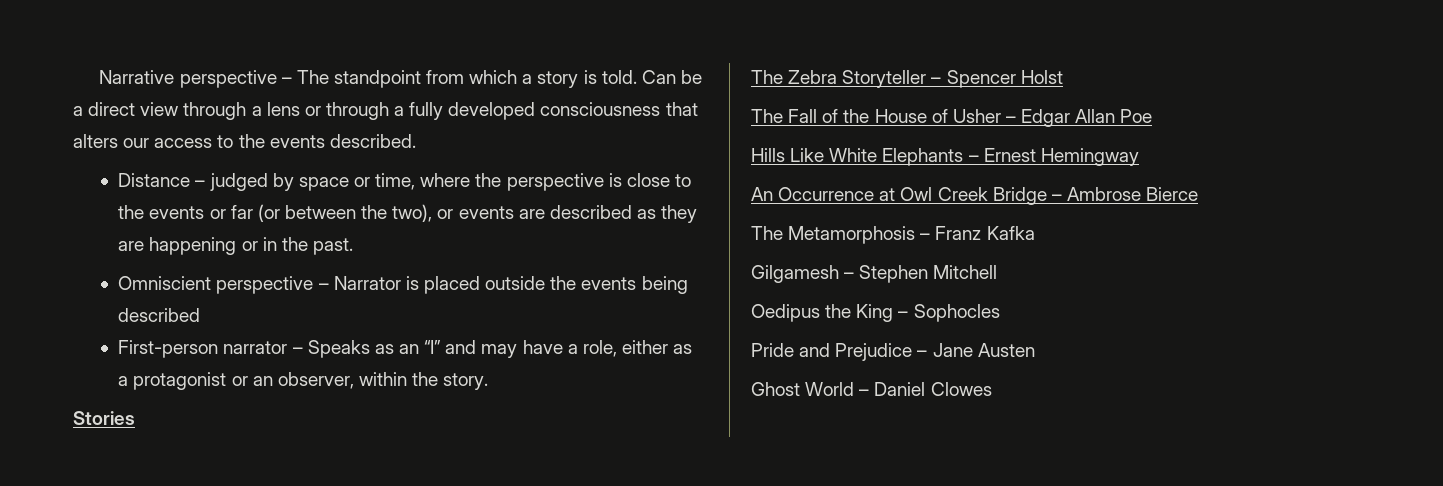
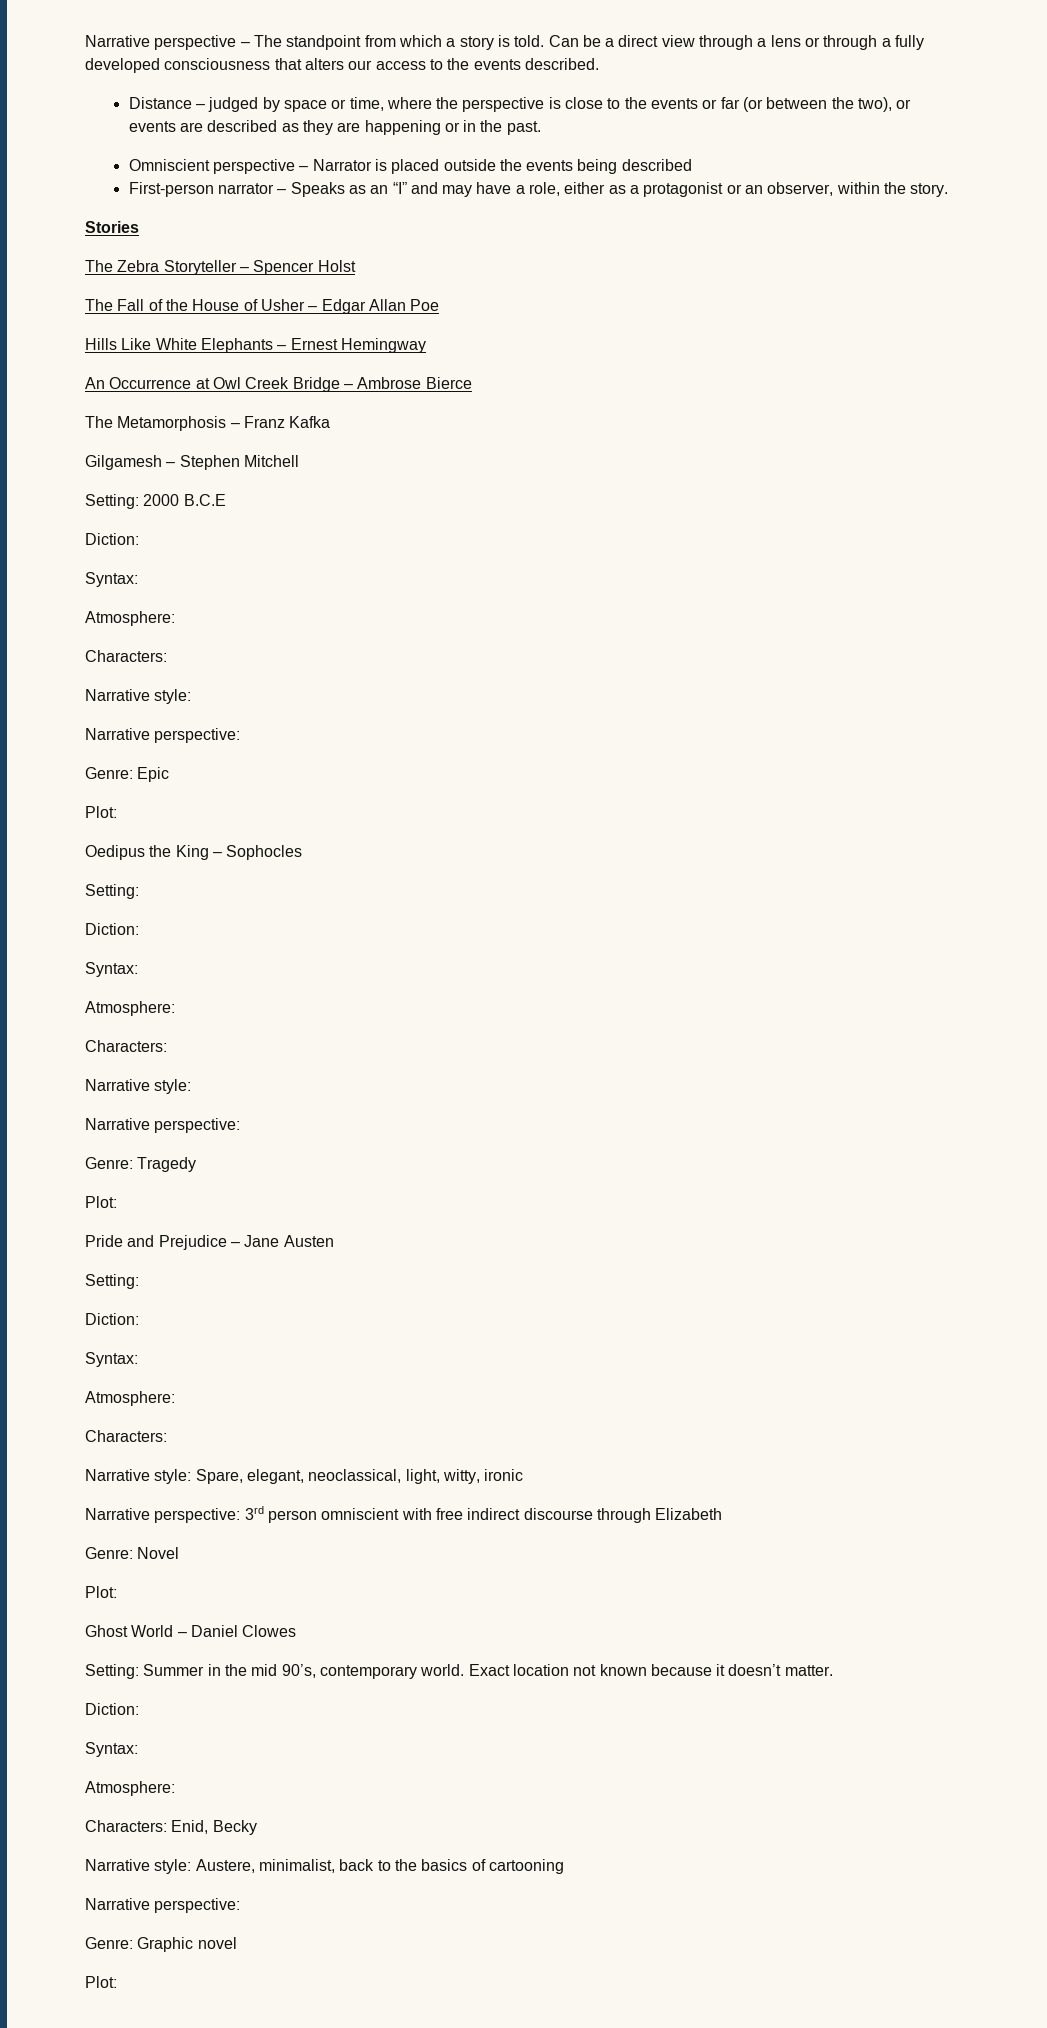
+ Setting: 2000 B.C.E
+ Diction:
+ Syntax:
+ Atmosphere:
+ Characters:
+ Narrative style:
+ Narrative perspective:
+ Genre: Epic
+ Plot:
  Oedipus the King – Sophocles
+ Setting:
+ Diction:
+ Syntax:
+ Atmosphere:
+ Characters:
+ Narrative style:
+ Narrative perspective:
+ Genre: Tragedy
+ Plot:
  Pride and Prejudice – Jane Austen
+ Setting:
+ Diction:
+ Syntax:
+ Atmosphere:
+ Characters:
+ Narrative style: Spare, elegant, neoclassical, light, witty, ironic
+ Narrative perspective: 3rd person omniscient with free indirect discourse through Elizabeth
+ Genre: Novel
+ Plot:
+ Setting: Summer in the mid 90’s, contemporary world. Exact location not known because it doesn’t matter.
+ Diction:
+ Syntax:
+ Atmosphere:
+ Characters: Enid, Becky
+ Narrative style: Austere, minimalist, back to the basics of cartooning
+ Narrative perspective:
+ Genre: Graphic novel
+ Plot:

